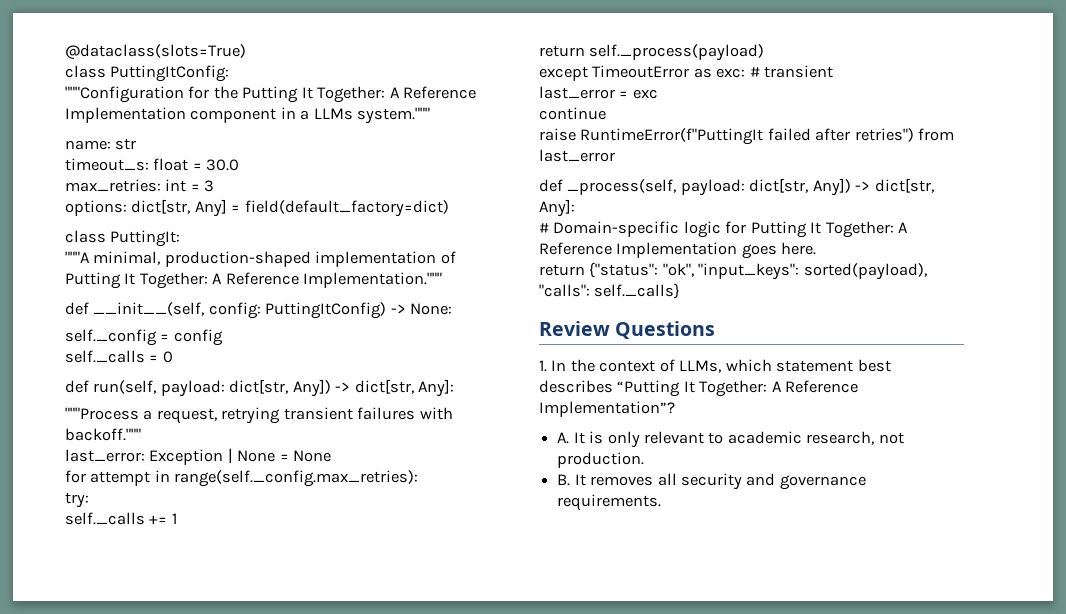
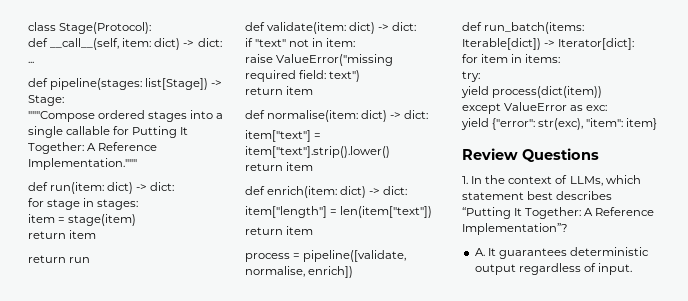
- @dataclass(slots=True)
- class PuttingItConfig:
- """Configuration for the Putting It Together: A Reference Implementation component in a LLMs system."""
- name: str
- timeout_s: float = 30.0
- max_retries: int = 3
- options: dict[str, Any] = field(default_factory=dict)
- class PuttingIt:
- """A minimal, production-shaped implementation of Putting It Together: A Reference Implementation."""
+ class Stage(Protocol):
+ def __call__(self, item: dict) -> dict: ...
+ def pipeline(stages: list[Stage]) -> Stage:
+ """Compose ordered stages into a single callable for Putting It Together: A Reference Implementation."""
- def __init__(self, config: PuttingItConfig) -> None:
- self._config = config
- self._calls = 0
- def run(self, payload: dict[str, Any]) -> dict[str, Any]:
- """Process a request, retrying transient failures with backoff."""
- last_error: Exception | None = None
- for attempt in range(self._config.max_retries):
+ def run(item: dict) -> dict:
+ for stage in stages:
+ item = stage(item)
+ return item
+ return run
+ def validate(item: dict) -> dict:
+ if "text" not in item:
+ raise ValueError("missing required field: text")
+ return item
+ def normalise(item: dict) -> dict:
+ item["text"] = item["text"].strip().lower()
+ return item
+ def enrich(item: dict) -> dict:
+ item["length"] = len(item["text"])
+ return item
+ process = pipeline([validate, normalise, enrich])
+ def run_batch(items: Iterable[dict]) -> Iterator[dict]:
+ for item in items:
  try:
- self._calls += 1
- return self._process(payload)
+ yield process(dict(item))
- except TimeoutError as exc: # transient
- last_error = exc
- continue
- raise RuntimeError(f"PuttingIt failed after retries") from last_error
- def _process(self, payload: dict[str, Any]) -> dict[str, Any]:
- # Domain-specific logic for Putting It Together: A Reference Implementation goes here.
- return {"status": "ok", "input_keys": sorted(payload), "calls": self._calls}
+ except ValueError as exc:
+ yield {"error": str(exc), "item": item}
- A. It is only relevant to academic research, not production.
- B. It removes all security and governance requirements.
+ A. It guarantees deterministic output regardless of input.

